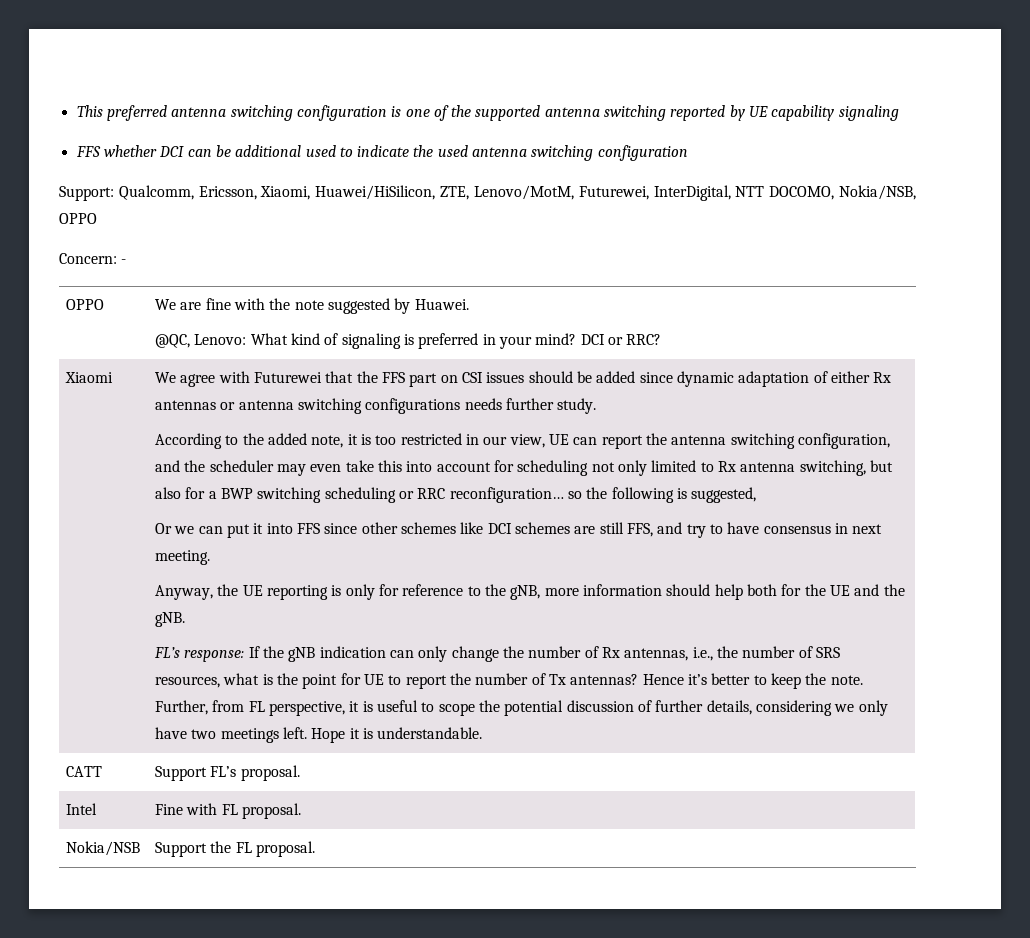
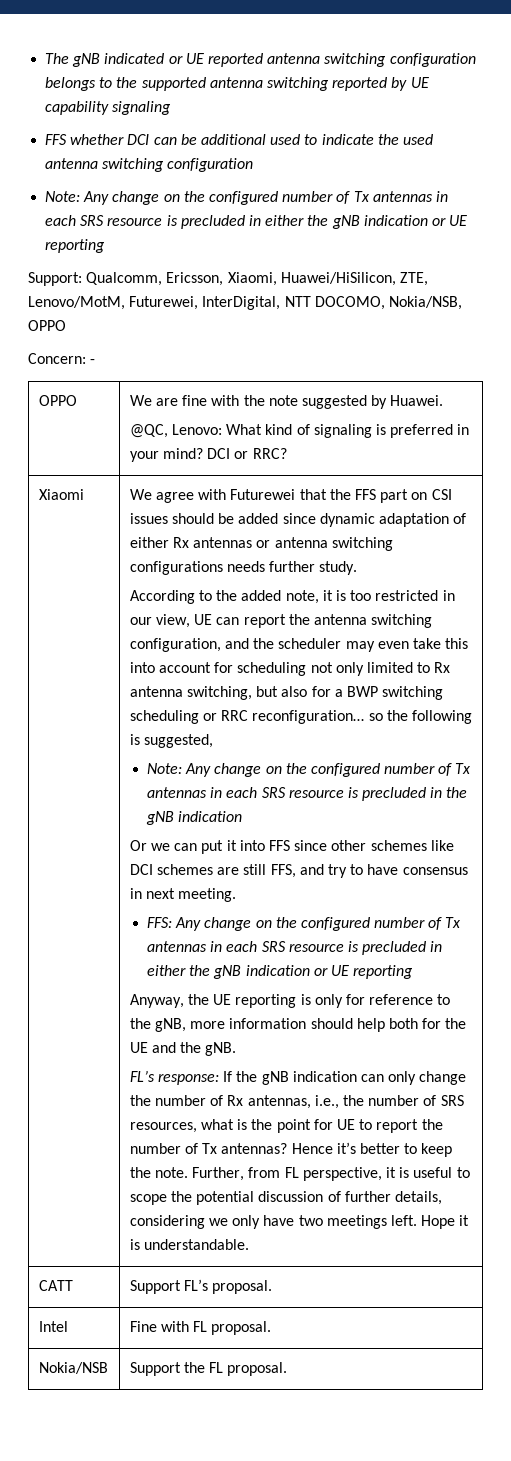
- This preferred antenna switching configuration is one of the supported antenna switching reported by UE capability signaling
+ The gNB indicated or UE reported antenna switching configuration belongs to the supported antenna switching reported by UE capability signaling
+ Note: Any change on the configured number of Tx antennas in each SRS resource is precluded in either the gNB indication or UE reporting
+ Note: Any change on the configured number of Tx antennas in each SRS resource is precluded in the gNB indication
+ FFS: Any change on the configured number of Tx antennas in each SRS resource is precluded in either the gNB indication or UE reporting

